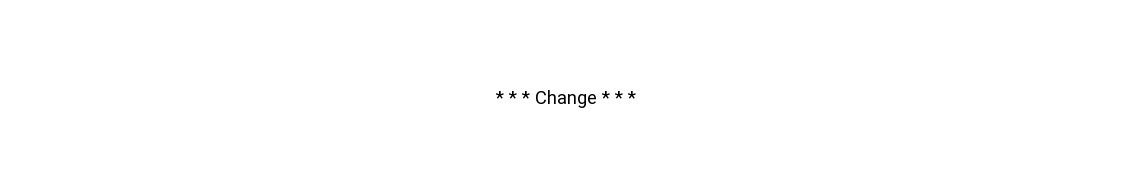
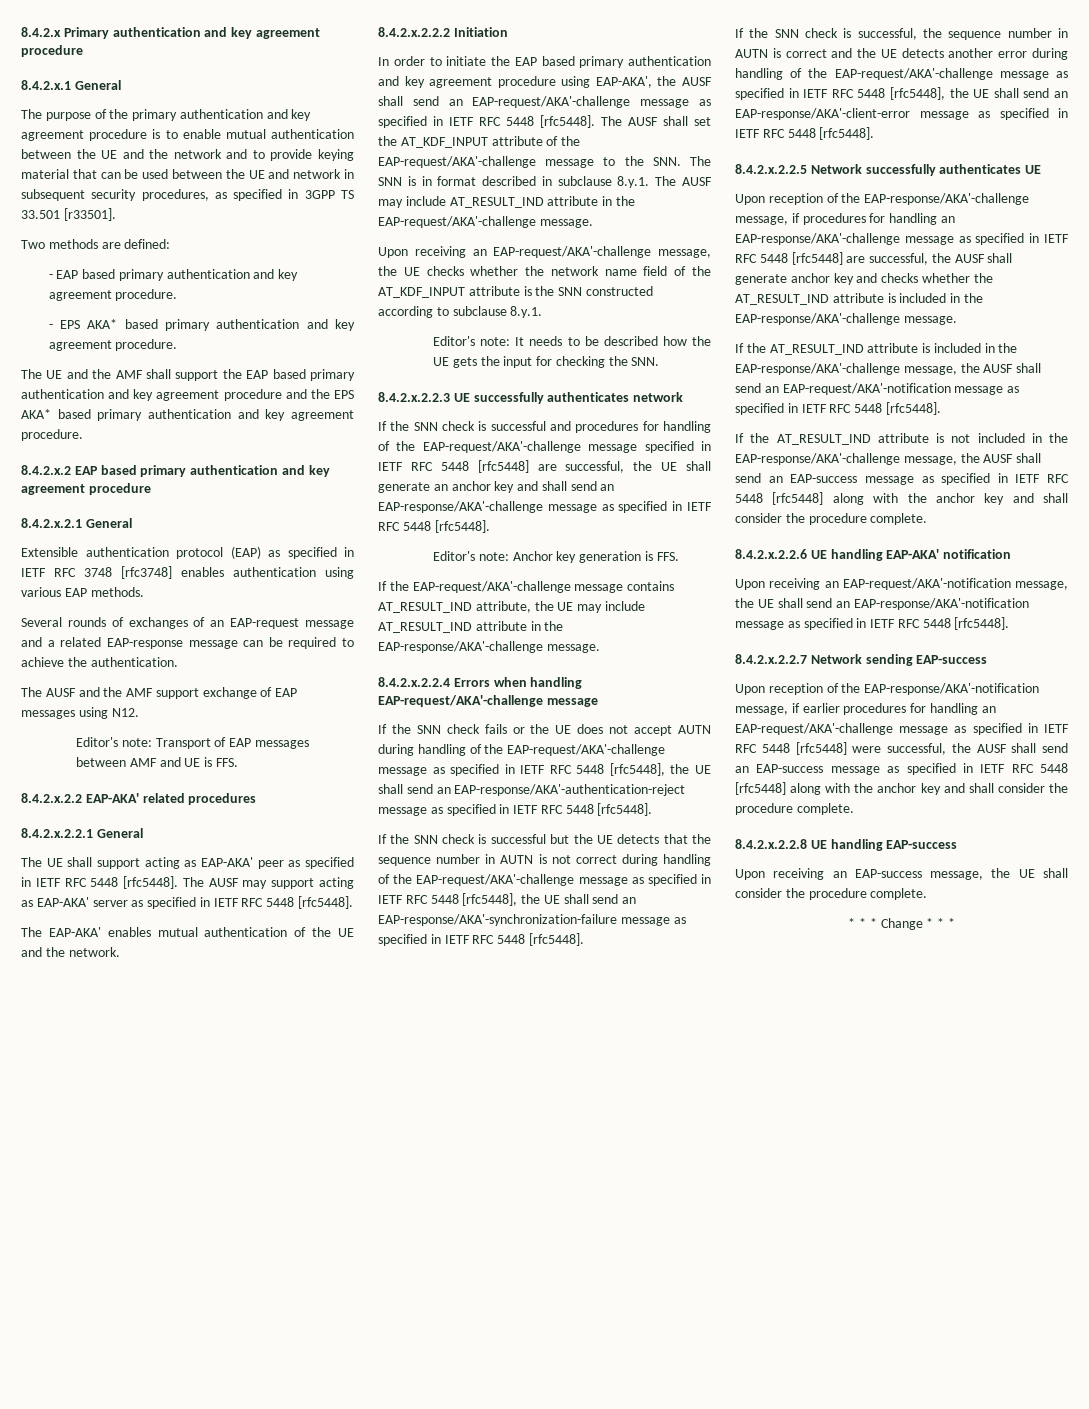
+ 8.4.2.x Primary authentication and key agreement procedure
+ 8.4.2.x.1 General
+ The purpose of the primary authentication and key agreement procedure is to enable mutual authentication between the UE and the network and to provide keying material that can be used between the UE and network in subsequent security procedures, as specified in 3GPP TS 33.501 [r33501].
+ Two methods are defined:
+ - EAP based primary authentication and key agreement procedure.
+ - EPS AKA* based primary authentication and key agreement procedure.
+ The UE and the AMF shall support the EAP based primary authentication and key agreement procedure and the EPS AKA* based primary authentication and key agreement procedure.
+ 8.4.2.x.2 EAP based primary authentication and key agreement procedure
+ 8.4.2.x.2.1 General
+ Extensible authentication protocol (EAP) as specified in IETF RFC 3748 [rfc3748] enables authentication using various EAP methods.
+ Several rounds of exchanges of an EAP-request message and a related EAP-response message can be required to achieve the authentication.
+ The AUSF and the AMF support exchange of EAP messages using N12.
+ Editor's note: Transport of EAP messages between AMF and UE is FFS.
+ 8.4.2.x.2.2 EAP-AKA' related procedures
+ 8.4.2.x.2.2.1 General
+ The UE shall support acting as EAP-AKA' peer as specified in IETF RFC 5448 [rfc5448]. The AUSF may support acting as EAP-AKA' server as specified in IETF RFC 5448 [rfc5448].
+ The EAP-AKA' enables mutual authentication of the UE and the network.
+ 8.4.2.x.2.2.2 Initiation
+ In order to initiate the EAP based primary authentication and key agreement procedure using EAP-AKA', the AUSF shall send an EAP-request/AKA'-challenge message as specified in IETF RFC 5448 [rfc5448]. The AUSF shall set the AT_KDF_INPUT attribute of the EAP-request/AKA'-challenge message to the SNN. The SNN is in format described in subclause 8.y.1. The AUSF may include AT_RESULT_IND attribute in the EAP-request/AKA'-challenge message.
+ Upon receiving an EAP-request/AKA'-challenge message, the UE checks whether the network name field of the AT_KDF_INPUT attribute is the SNN constructed according to subclause 8.y.1.
+ Editor's note: It needs to be described how the UE gets the input for checking the SNN.
+ 8.4.2.x.2.2.3 UE successfully authenticates network
+ If the SNN check is successful and procedures for handling of the EAP-request/AKA'-challenge message specified in IETF RFC 5448 [rfc5448] are successful, the UE shall generate an anchor key and shall send an EAP-response/AKA'-challenge message as specified in IETF RFC 5448 [rfc5448].
+ Editor's note: Anchor key generation is FFS.
+ If the EAP-request/AKA'-challenge message contains AT_RESULT_IND attribute, the UE may include AT_RESULT_IND attribute in the EAP-response/AKA'-challenge message.
+ 8.4.2.x.2.2.4 Errors when handling EAP-request/AKA'-challenge message
+ If the SNN check fails or the UE does not accept AUTN during handling of the EAP-request/AKA'-challenge message as specified in IETF RFC 5448 [rfc5448], the UE shall send an EAP-response/AKA'-authentication-reject message as specified in IETF RFC 5448 [rfc5448].
+ If the SNN check is successful but the UE detects that the sequence number in AUTN is not correct during handling of the EAP-request/AKA'-challenge message as specified in IETF RFC 5448 [rfc5448], the UE shall send an EAP-response/AKA'-synchronization-failure message as specified in IETF RFC 5448 [rfc5448].
+ If the SNN check is successful, the sequence number in AUTN is correct and the UE detects another error during handling of the EAP-request/AKA'-challenge message as specified in IETF RFC 5448 [rfc5448], the UE shall send an EAP-response/AKA'-client-error message as specified in IETF RFC 5448 [rfc5448].
+ 8.4.2.x.2.2.5 Network successfully authenticates UE
+ Upon reception of the EAP-response/AKA'-challenge message, if procedures for handling an EAP-response/AKA'-challenge message as specified in IETF RFC 5448 [rfc5448] are successful, the AUSF shall generate anchor key and checks whether the AT_RESULT_IND attribute is included in the EAP-response/AKA'-challenge message.
+ If the AT_RESULT_IND attribute is included in the EAP-response/AKA'-challenge message, the AUSF shall send an EAP-request/AKA'-notification message as specified in IETF RFC 5448 [rfc5448].
+ If the AT_RESULT_IND attribute is not included in the EAP-response/AKA'-challenge message, the AUSF shall send an EAP-success message as specified in IETF RFC 5448 [rfc5448] along with the anchor key and shall consider the procedure complete.
+ 8.4.2.x.2.2.6 UE handling EAP-AKA' notification
+ Upon receiving an EAP-request/AKA'-notification message, the UE shall send an EAP-response/AKA'-notification message as specified in IETF RFC 5448 [rfc5448].
+ 8.4.2.x.2.2.7 Network sending EAP-success
+ Upon reception of the EAP-response/AKA'-notification message, if earlier procedures for handling an EAP-request/AKA'-challenge message as specified in IETF RFC 5448 [rfc5448] were successful, the AUSF shall send an EAP-success message as specified in IETF RFC 5448 [rfc5448] along with the anchor key and shall consider the procedure complete.
+ 8.4.2.x.2.2.8 UE handling EAP-success
+ Upon receiving an EAP-success message, the UE shall consider the procedure complete.

